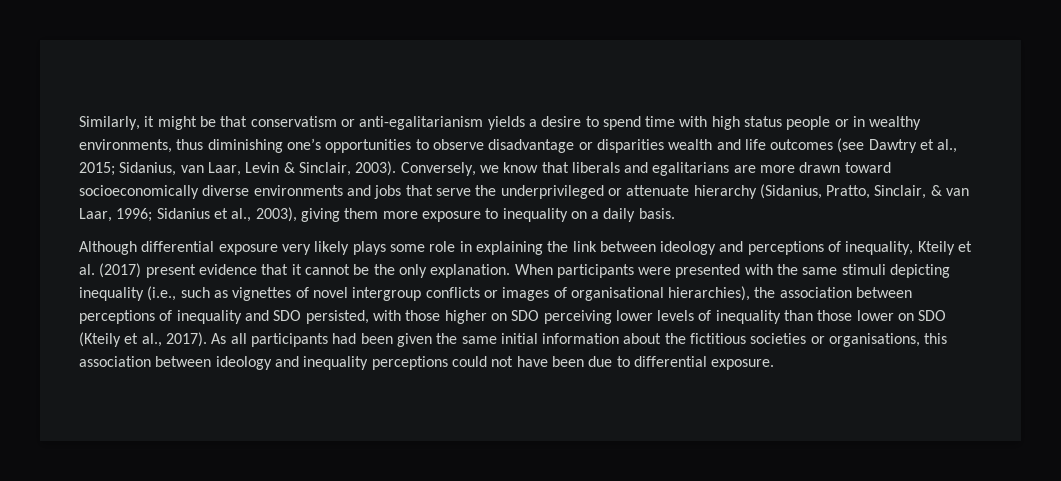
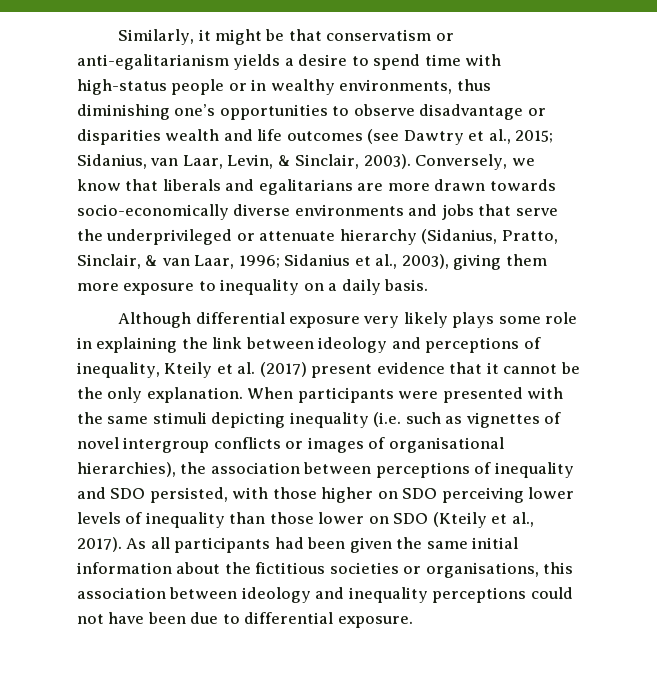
- Similarly, it might be that conservatism or anti-egalitarianism yields a desire to spend time with high status people or in wealthy environments, thus diminishing one’s opportunities to observe disadvantage or disparities wealth and life outcomes (see Dawtry et al., 2015; Sidanius, van Laar, Levin & Sinclair, 2003).
+ Similarly, it might be that conservatism or anti-egalitarianism yields a desire to spend time with high-status people or in wealthy environments, thus diminishing one’s opportunities to observe disadvantage or disparities wealth and life outcomes (see Dawtry et al., 2015; Sidanius, van Laar, Levin, & Sinclair, 2003).
- Conversely, we know that liberals and egalitarians are more drawn toward socioeconomically diverse environments and jobs that serve the underprivileged or attenuate hierarchy (Sidanius, Pratto, Sinclair, & van Laar, 1996; Sidanius et al., 2003), giving them more exposure to inequality on a daily basis.
+ Conversely, we know that liberals and egalitarians are more drawn towards socio-economically diverse environments and jobs that serve the underprivileged or attenuate hierarchy (Sidanius, Pratto, Sinclair, & van Laar, 1996; Sidanius et al., 2003), giving them more exposure to inequality on a daily basis.
- When participants were presented with the same stimuli depicting inequality (i.e., such as vignettes of novel intergroup conflicts or images of organisational hierarchies), the association between perceptions of inequality and SDO persisted, with those higher on SDO perceiving lower levels of inequality than those lower on SDO (Kteily et al., 2017).
+ When participants were presented with the same stimuli depicting inequality (i.e. such as vignettes of novel intergroup conflicts or images of organisational hierarchies), the association between perceptions of inequality and SDO persisted, with those higher on SDO perceiving lower levels of inequality than those lower on SDO (Kteily et al., 2017).

